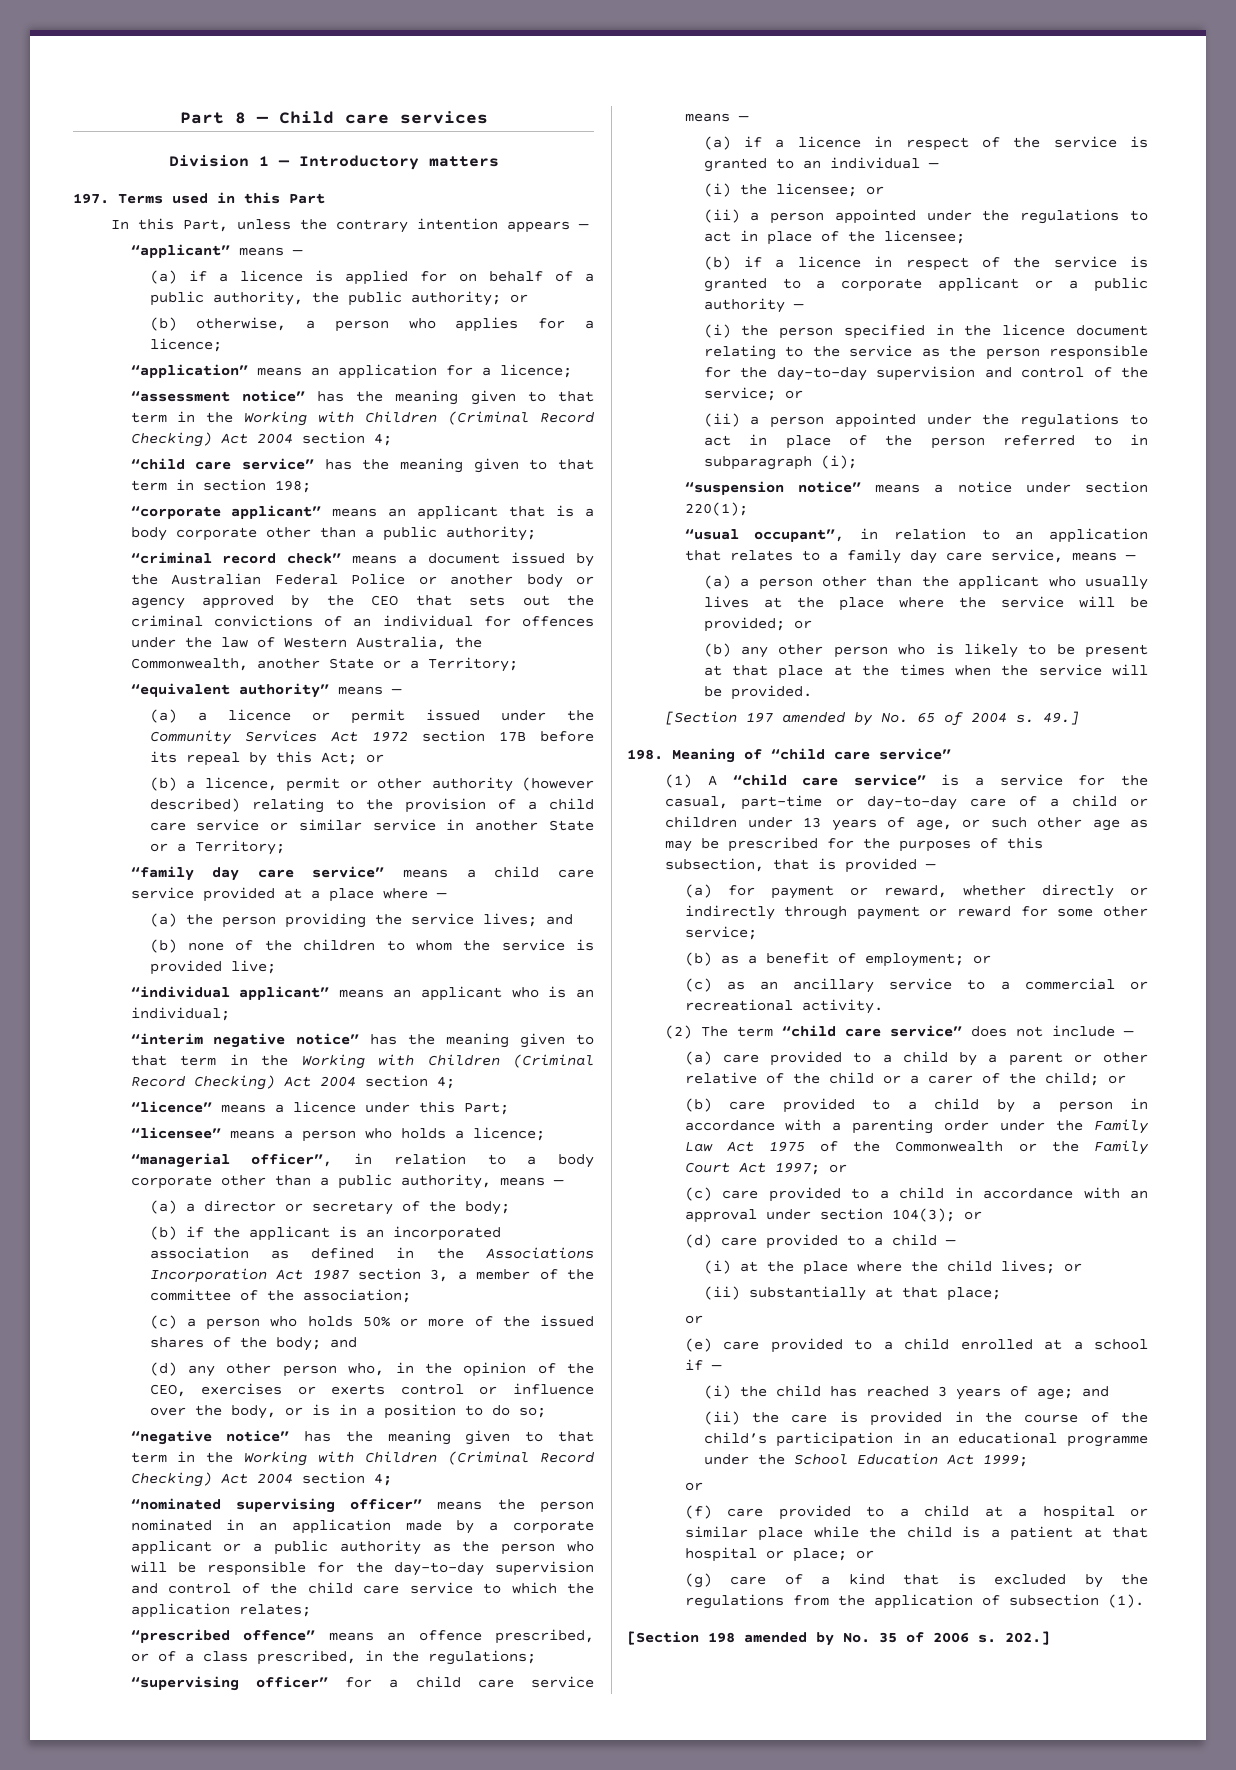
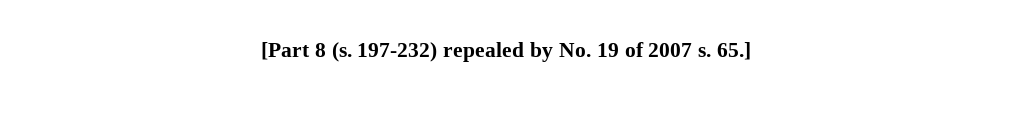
- Part 8 — Child care services
- Division 1 — Introductory matters
- 197. Terms used in this Part
- In this Part, unless the contrary intention appears —
- “applicant” means —
- (a) if a licence is applied for on behalf of a public authority, the public authority; or
- (b) otherwise, a person who applies for a licence;
- “application” means an application for a licence;
- “assessment notice” has the meaning given to that term in the Working with Children (Criminal Record Checking) Act 2004 section 4;
- “child care service” has the meaning given to that term in section 198;
- “corporate applicant” means an applicant that is a body corporate other than a public authority;
- “criminal record check” means a document issued by the Australian Federal Police or another body or agency approved by the CEO that sets out the criminal convictions of an individual for offences under the law of Western Australia, the Commonwealth, another State or a Territory;
- “equivalent authority” means —
- (a) a licence or permit issued under the Community Services Act 1972 section 17B before its repeal by this Act; or
- (b) a licence, permit or other authority (however described) relating to the provision of a child care service or similar service in another State or a Territory;
- “family day care service” means a child care service provided at a place where —
- (a) the person providing the service lives; and
- (b) none of the children to whom the service is provided live;
- “individual applicant” means an applicant who is an individual;
- “interim negative notice” has the meaning given to that term in the Working with Children (Criminal Record Checking) Act 2004 section 4;
- “licence” means a licence under this Part;
- “licensee” means a person who holds a licence;
- “managerial officer”, in relation to a body corporate other than a public authority, means —
- (a) a director or secretary of the body;
- (b) if the applicant is an incorporated association as defined in the Associations Incorporation Act 1987 section 3, a member of the committee of the association;
- (c) a person who holds 50% or more of the issued shares of the body; and
- (d) any other person who, in the opinion of the CEO, exercises or exerts control or influence over the body, or is in a position to do so;
- “negative notice” has the meaning given to that term in the Working with Children (Criminal Record Checking) Act 2004 section 4;
- “nominated supervising officer” means the person nominated in an application made by a corporate applicant or a public authority as the person who will be responsible for the day-to-day supervision and control of the child care service to which the application relates;
- “prescribed offence” means an offence prescribed, or of a class prescribed, in the regulations;
- “supervising officer” for a child care service means —
- (a) if a licence in respect of the service is granted to an individual —
- (i) the licensee; or
- (ii) a person appointed under the regulations to act in place of the licensee;
- (b) if a licence in respect of the service is granted to a corporate applicant or a public authority —
- (i) the person specified in the licence document relating to the service as the person responsible for the day-to-day supervision and control of the service; or
- (ii) a person appointed under the regulations to act in place of the person referred to in subparagraph (i);
- “suspension notice” means a notice under section 220(1);
- “usual occupant”, in relation to an application that relates to a family day care service, means —
- (a) a person other than the applicant who usually lives at the place where the service will be provided; or
- (b) any other person who is likely to be present at that place at the times when the service will be provided.
- [Section 197 amended by No. 65 of 2004 s. 49.]
- 198. Meaning of “child care service”
- (1) A “child care service” is a service for the casual, part-time or day-to-day care of a child or children under 13 years of age, or such other age as may be prescribed for the purposes of this subsection, that is provided —
- (a) for payment or reward, whether directly or indirectly through payment or reward for some other service;
- (b) as a benefit of employment; or
- (c) as an ancillary service to a commercial or recreational activity.
- (2) The term “child care service” does not include —
- (a) care provided to a child by a parent or other relative of the child or a carer of the child; or
- (b) care provided to a child by a person in accordance with a parenting order under the Family Law Act 1975 of the Commonwealth or the Family Court Act 1997; or
- (c) care provided to a child in accordance with an approval under section 104(3); or
- (d) care provided to a child —
- (i) at the place where the child lives; or
- (ii) substantially at that place;
- or
- (e) care provided to a child enrolled at a school if —
- (i) the child has reached 3 years of age; and
- (ii) the care is provided in the course of the child’s participation in an educational programme under the School Education Act 1999;
- or
- (f) care provided to a child at a hospital or similar place while the child is a patient at that hospital or place; or
- (g) care of a kind that is excluded by the regulations from the application of subsection (1).
- [Section 198 amended by No. 35 of 2006 s. 202.]
+ [Part 8 (s. 197-232) repealed by No. 19 of 2007 s. 65.]

